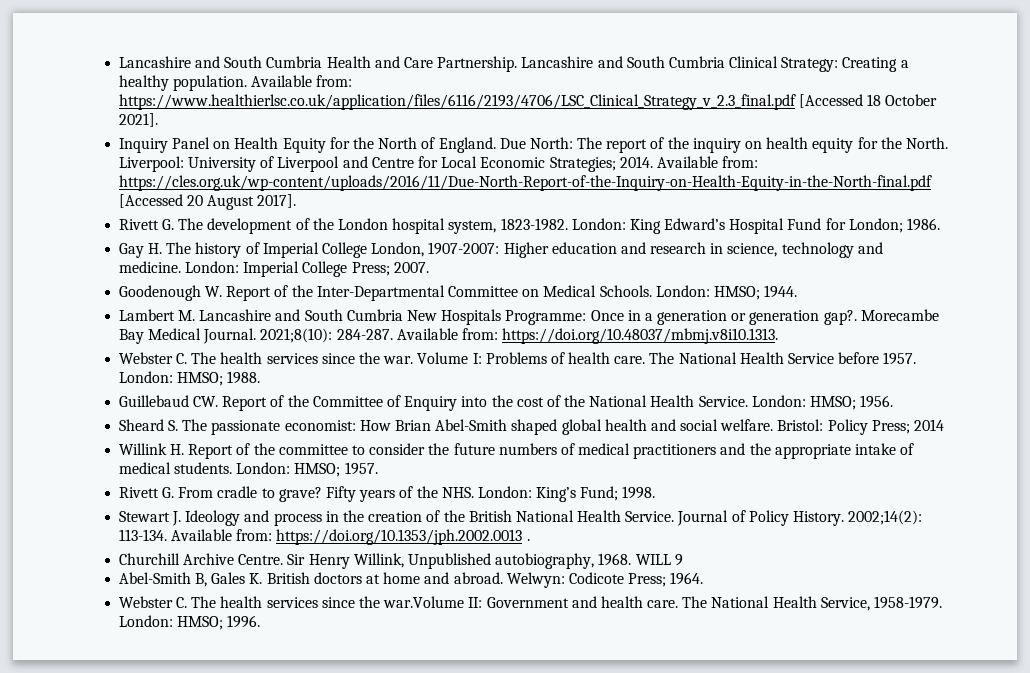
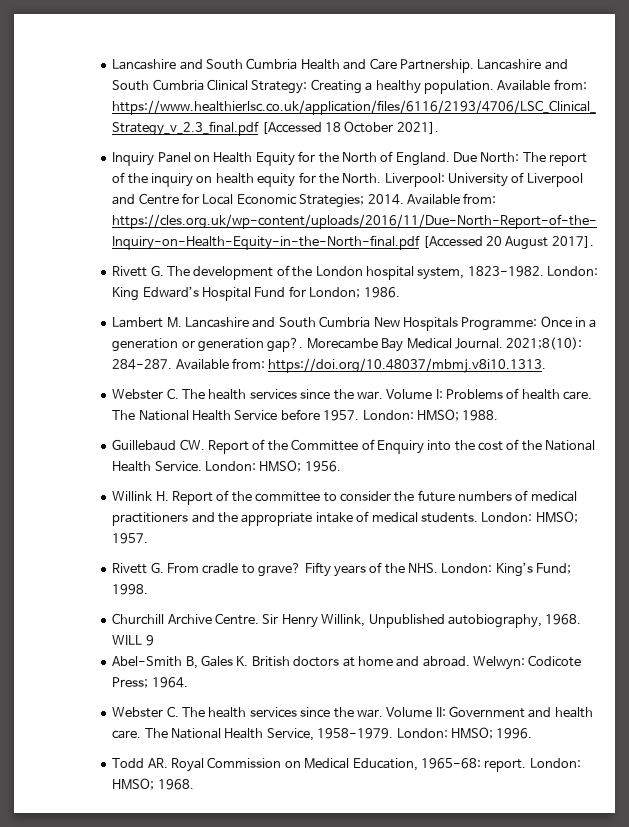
- Gay H. The history of Imperial College London, 1907-2007: Higher education and research in science, technology and medicine. London: Imperial College Press; 2007.
- Goodenough W. Report of the Inter-Departmental Committee on Medical Schools. London: HMSO; 1944.
- Sheard S. The passionate economist: How Brian Abel-Smith shaped global health and social welfare. Bristol: Policy Press; 2014
- Stewart J. Ideology and process in the creation of the British National Health Service. Journal of Policy History. 2002;14(2): 113-134. Available from: https://doi.org/10.1353/jph.2002.0013 .
- Webster C. The health services since the war.Volume II: Government and health care.
+ Webster C. The health services since the war. Volume II: Government and health care.
+ Todd AR. Royal Commission on Medical Education, 1965-68: report. London: HMSO; 1968.

